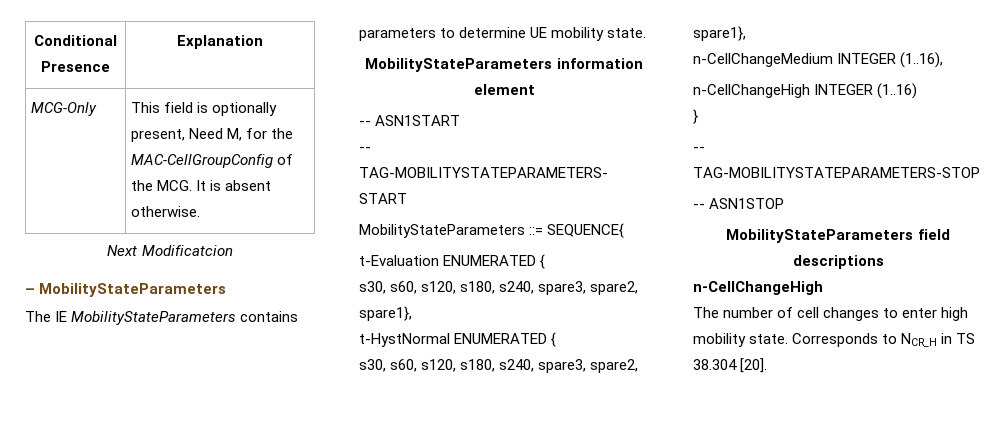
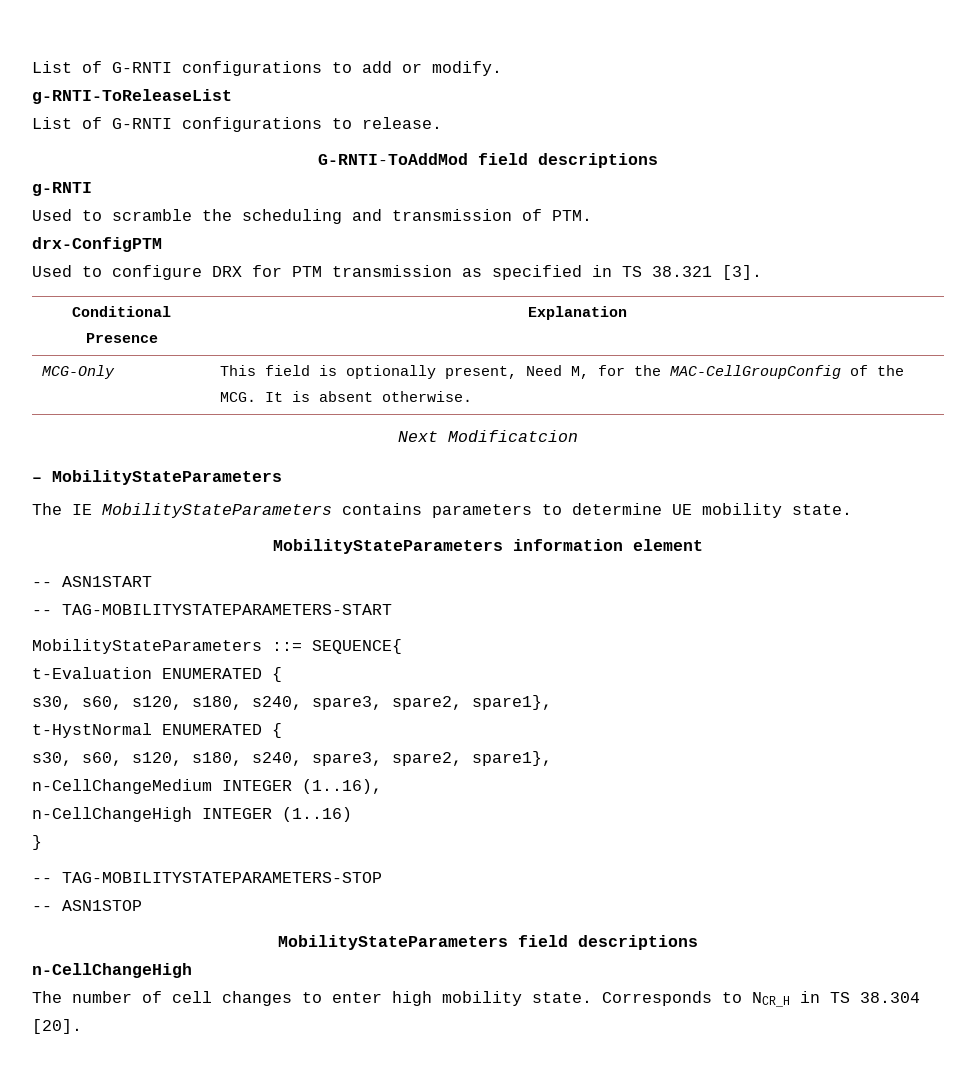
+ List of G-RNTI configurations to add or modify.
+ g-RNTI-ToReleaseList
+ List of G-RNTI configurations to release.
+ G-RNTI-ToAddMod field descriptions
+ g-RNTI
+ Used to scramble the scheduling and transmission of PTM.
+ drx-ConfigPTM
+ Used to configure DRX for PTM transmission as specified in TS 38.321 [3].

